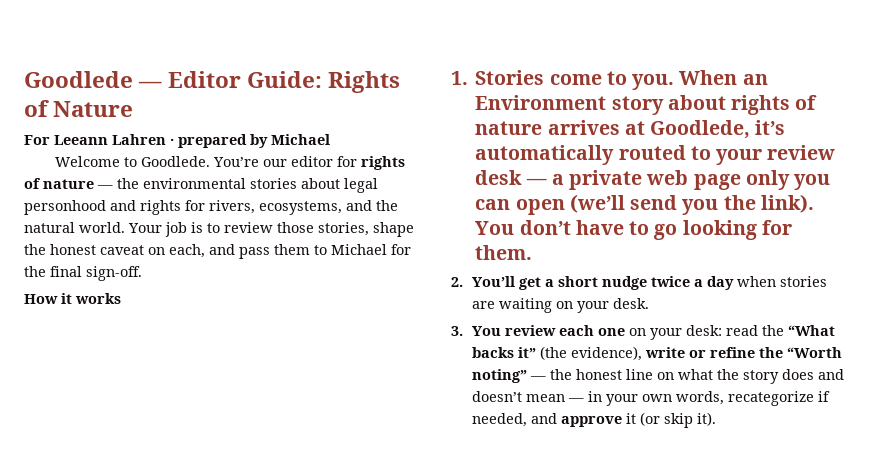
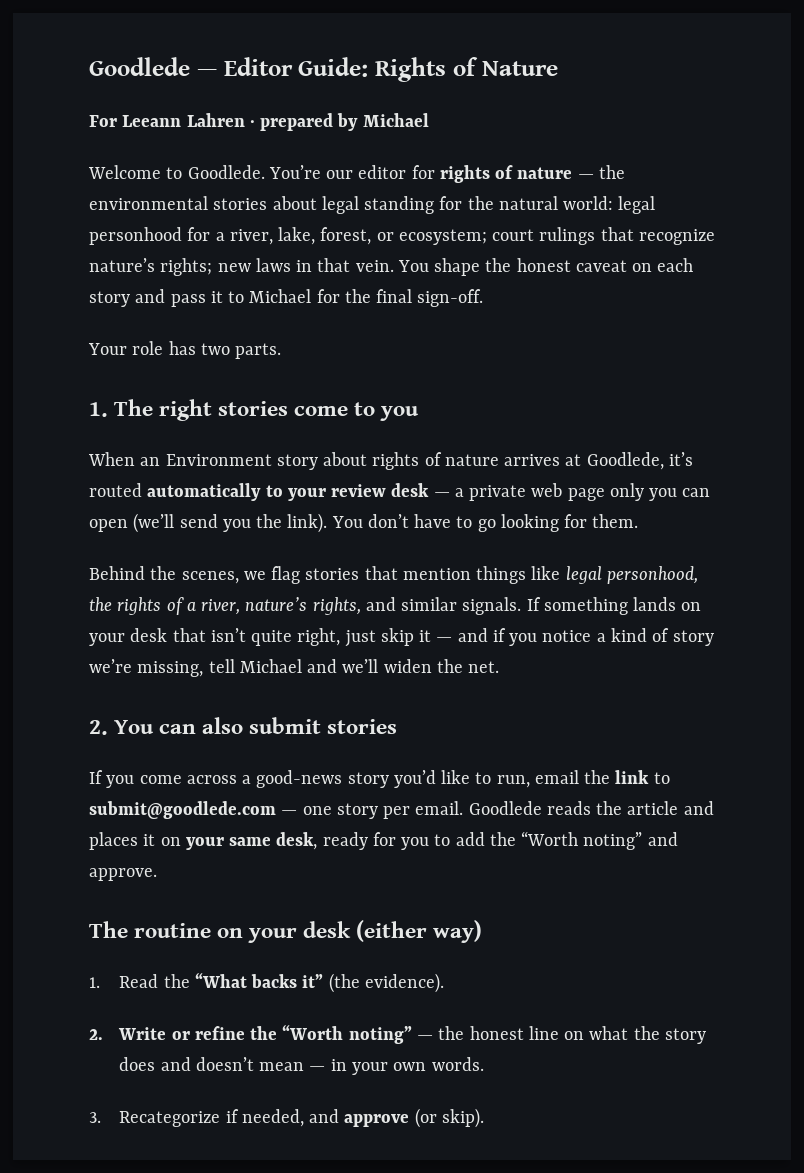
- You’re our editor for rights of nature — the environmental stories about legal personhood and rights for rivers, ecosystems, and the natural world. Your job is to review those stories, shape the honest caveat on each, and pass them to Michael for the final sign-off.
+ You’re our editor for rights of nature — the environmental stories about legal standing for the natural world: legal personhood for a river, lake, forest, or ecosystem; court rulings that recognize nature’s rights; new laws in that vein. You shape the honest caveat on each story and pass it to Michael for the final sign-off.
- How it works
- 1. Stories come to you. When an Environment story about rights of nature arrives at Goodlede, it’s automatically routed to your review desk — a private web page only you can open (we’ll send you the link).
+ Your role has two parts.
+ 1. The right stories come to you
+ When an Environment story about rights of nature arrives at Goodlede, it’s routed automatically to your review desk — a private web page only you can open (we’ll send you the link).
- 2. You’ll get a short nudge twice a day when stories are waiting on your desk.
- 3. You review each one on your desk: read the “What backs it” (the evidence), write or refine the “Worth noting” — the honest line on what the story does and doesn’t mean — in your own words, recategorize if needed, and approve it (or skip it).
+ Behind the scenes, we flag stories that mention things like legal personhood, the rights of a river, nature’s rights, and similar signals. If something lands on your desk that isn’t quite right, just skip it — and if you notice a kind of story we’re missing, tell Michael and we’ll widen the net.
+ 2. You can also submit stories
+ If you come across a good-news story you’d like to run, email the link to submit@goodlede.com — one story per email. Goodlede reads the article and places it on your same desk, ready for you to add the “Worth noting” and approve.
+ The routine on your desk (either way)
+ 1. Read the “What backs it” (the evidence).
+ 2. Write or refine the “Worth noting” — the honest line on what the story does and doesn’t mean — in your own words.
+ 3. Recategorize if needed, and approve (or skip).

